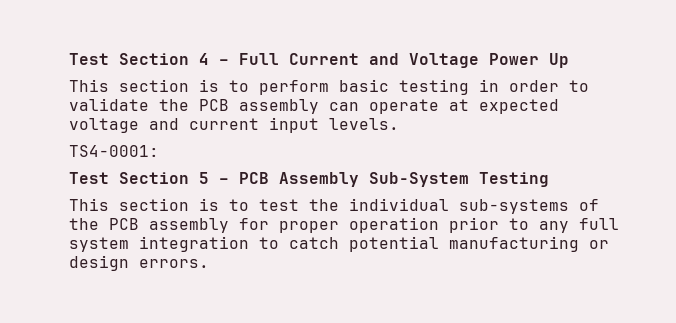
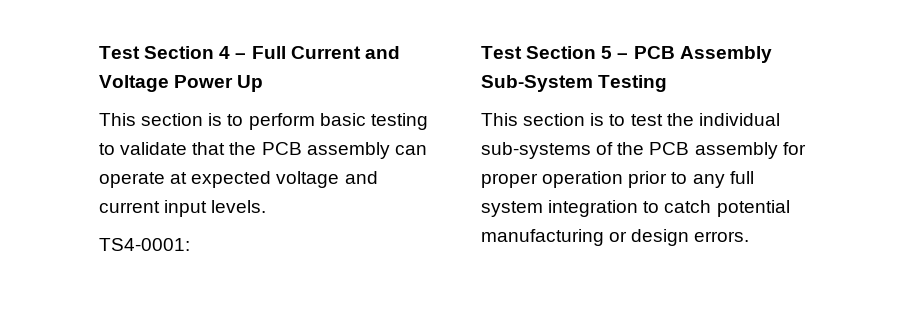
- This section is to perform basic testing in order to validate the PCB assembly can operate at expected voltage and current input levels.
+ This section is to perform basic testing to validate that the PCB assembly can operate at expected voltage and current input levels.

